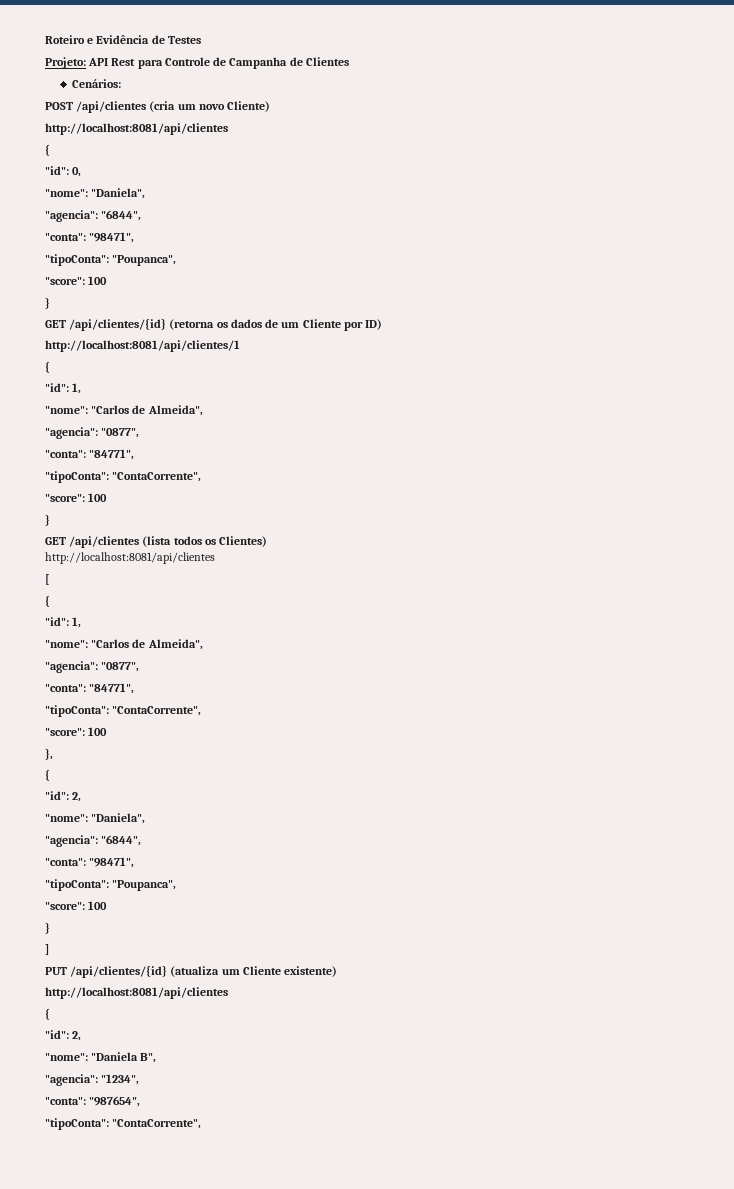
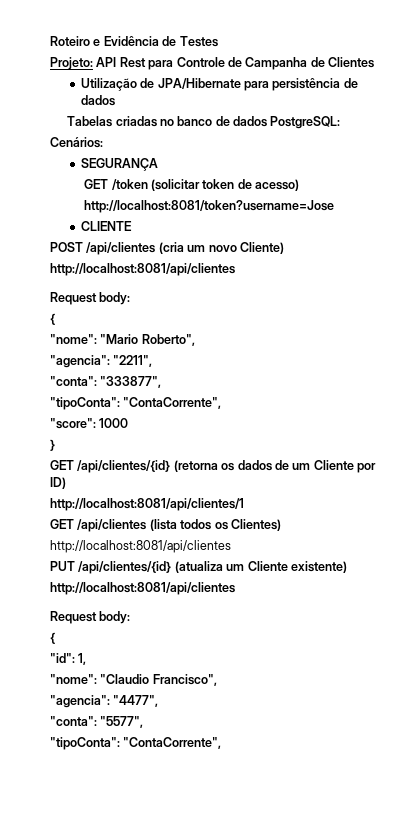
+ Utilização de JPA/Hibernate para persistência de dados
+ Tabelas criadas no banco de dados PostgreSQL:
  Cenários:
+ SEGURANÇA
+ GET /token (solicitar token de acesso)
+ http://localhost:8081/token?username=Jose
+ CLIENTE
  POST /api/clientes (cria um novo Cliente)
  http://localhost:8081/api/clientes
+ Request body:
  {
- "id": 0,
- "nome": "Daniela",
- "agencia": "6844",
- "conta": "98471",
- "tipoConta": "Poupanca",
- "score": 100
+ "nome": "Mario Roberto",
+ "agencia": "2211",
+ "conta": "333877",
+ "tipoConta": "ContaCorrente",
+ "score": 1000
  http://localhost:8081/api/clientes/1
- {
- "id": 1,
- "nome": "Carlos de Almeida",
- "agencia": "0877",
- "conta": "84771",
- "tipoConta": "ContaCorrente",
- "score": 100
- }
- [
- {
- "id": 1,
- "nome": "Carlos de Almeida",
- "agencia": "0877",
- "conta": "84771",
- "tipoConta": "ContaCorrente",
- "score": 100
- },
- {
- "id": 2,
- "nome": "Daniela",
- "agencia": "6844",
- "conta": "98471",
- "tipoConta": "Poupanca",
- "score": 100
- }
- ]
  PUT /api/clientes/{id} (atualiza um Cliente existente)
  http://localhost:8081/api/clientes
+ Request body:
  {
- "id": 2,
- "nome": "Daniela B",
- "agencia": "1234",
- "conta": "987654",
+ "id": 1,
+ "nome": "Claudio Francisco",
+ "agencia": "4477",
+ "conta": "5577",

